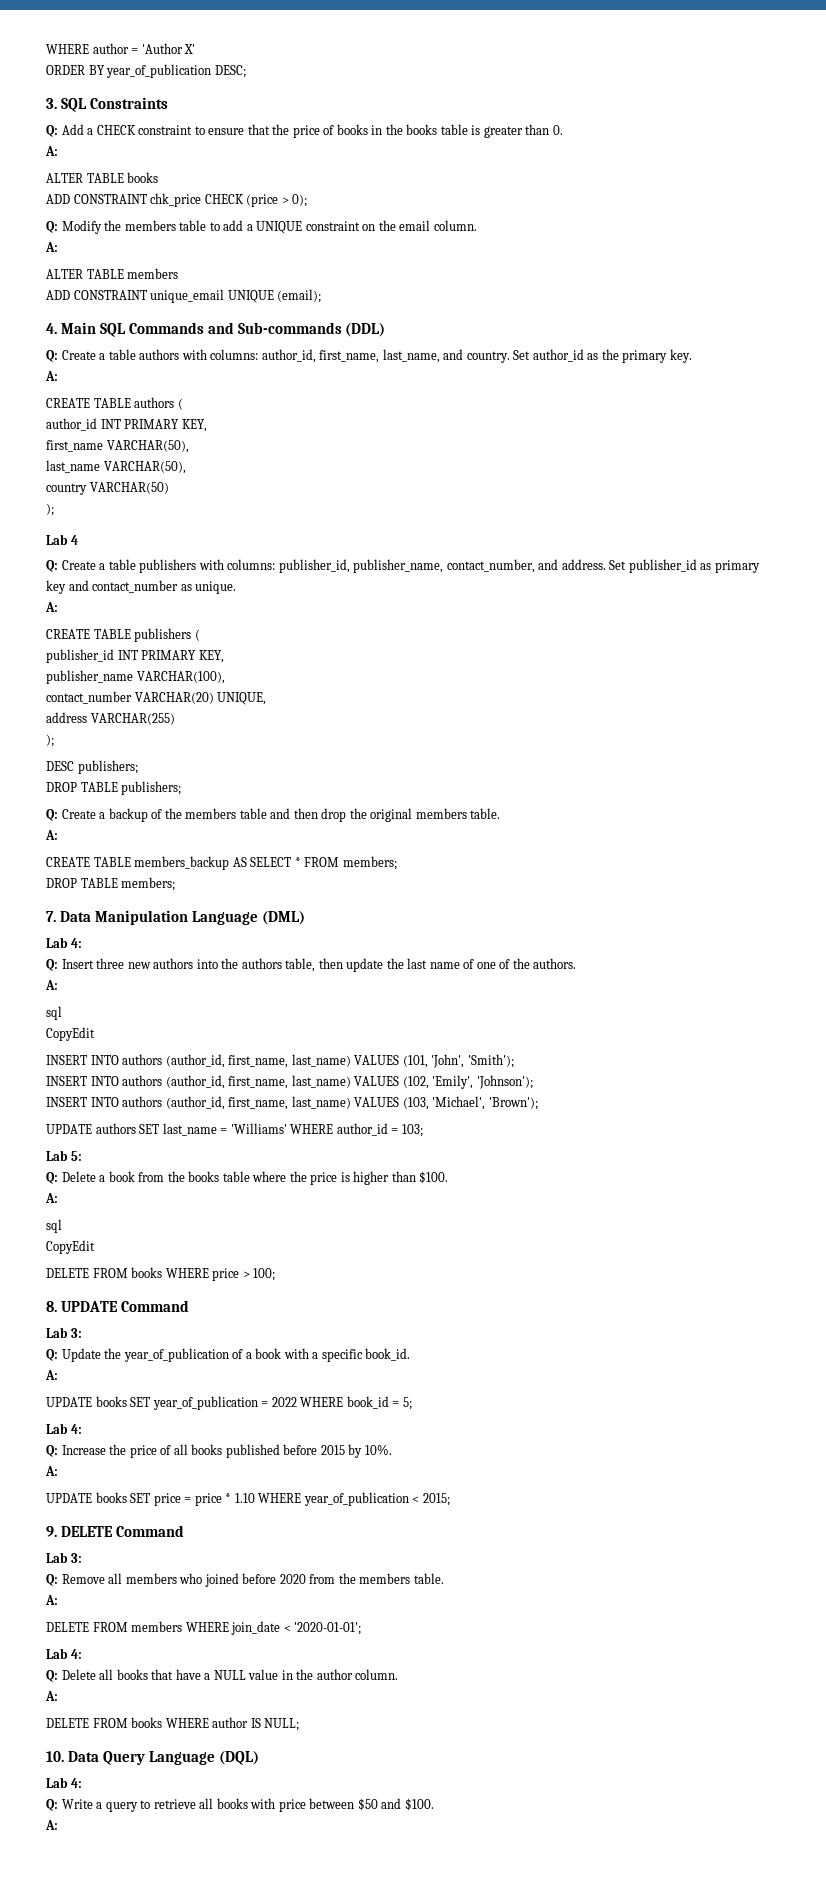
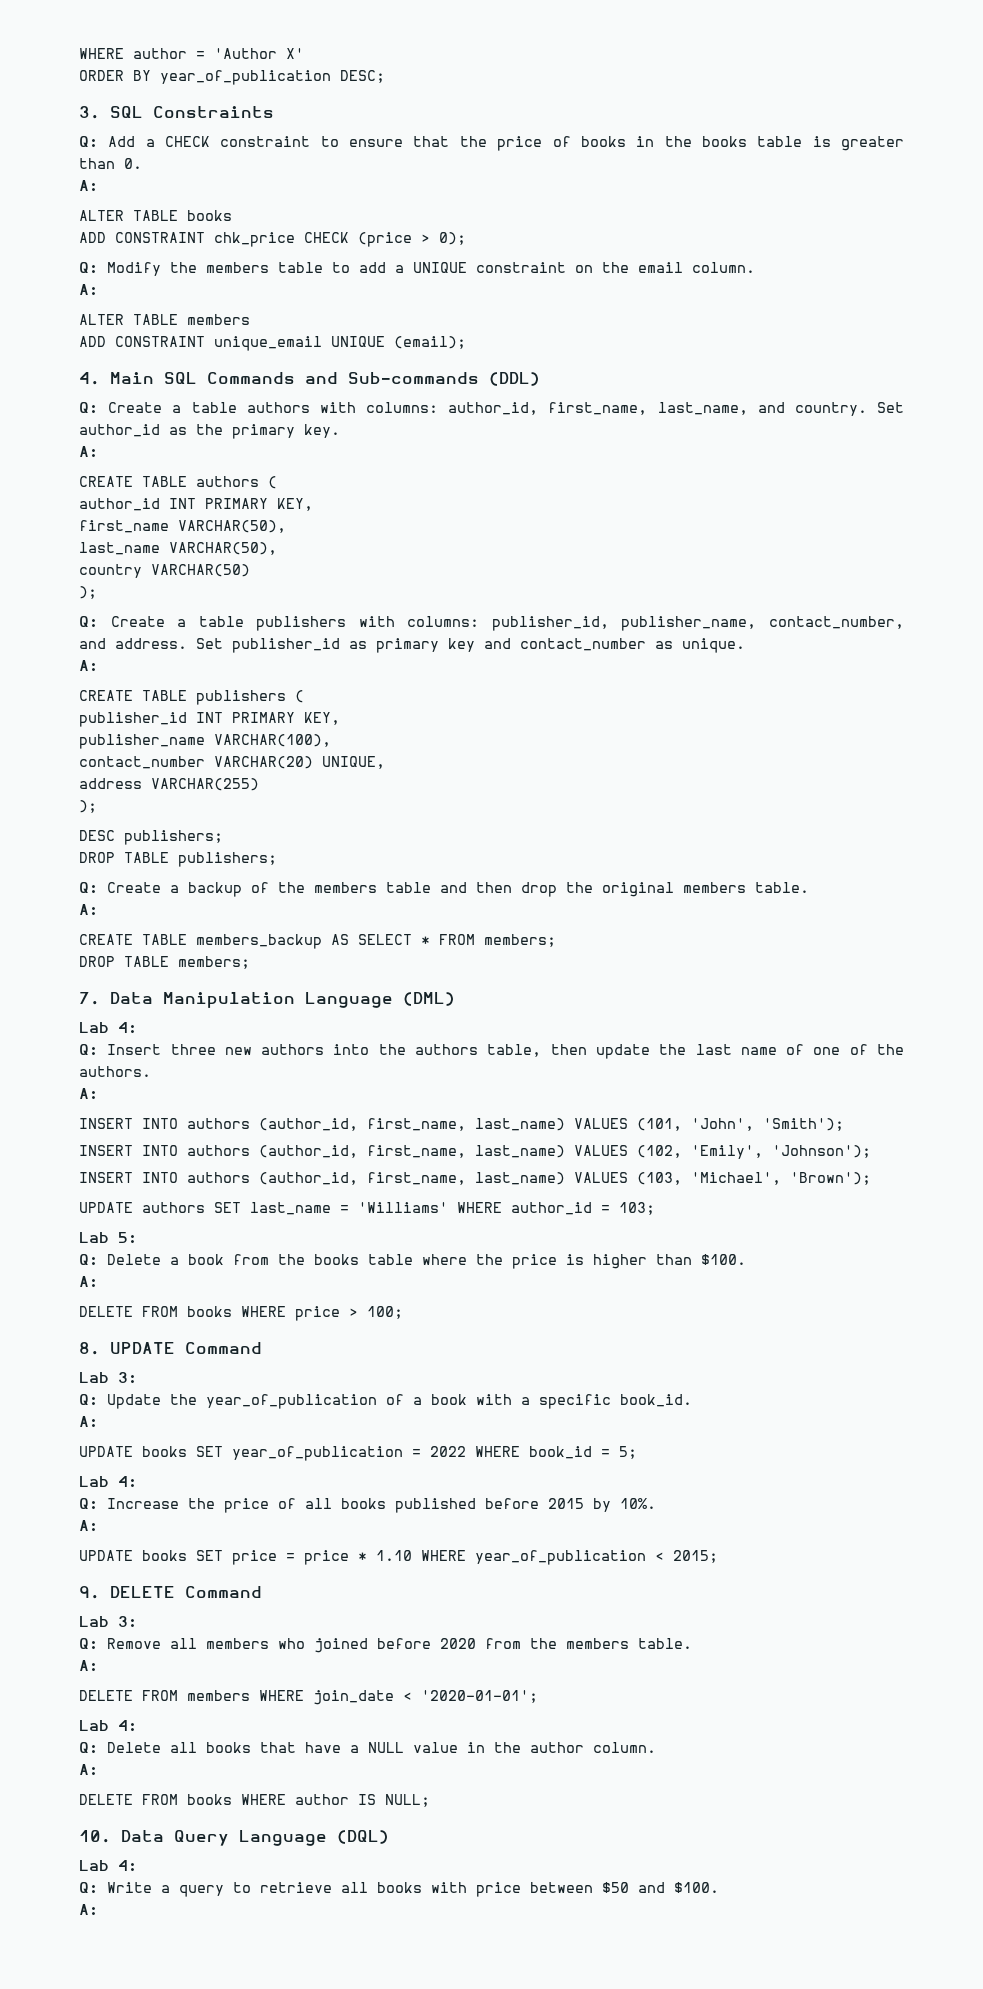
- Lab 4
  Q: Insert three new authors into the authors table, then update the last name of one of the authors.
  A:
- sql
- CopyEdit
  Q: Delete a book from the books table where the price is higher than $100.
  A:
- sql
- CopyEdit

